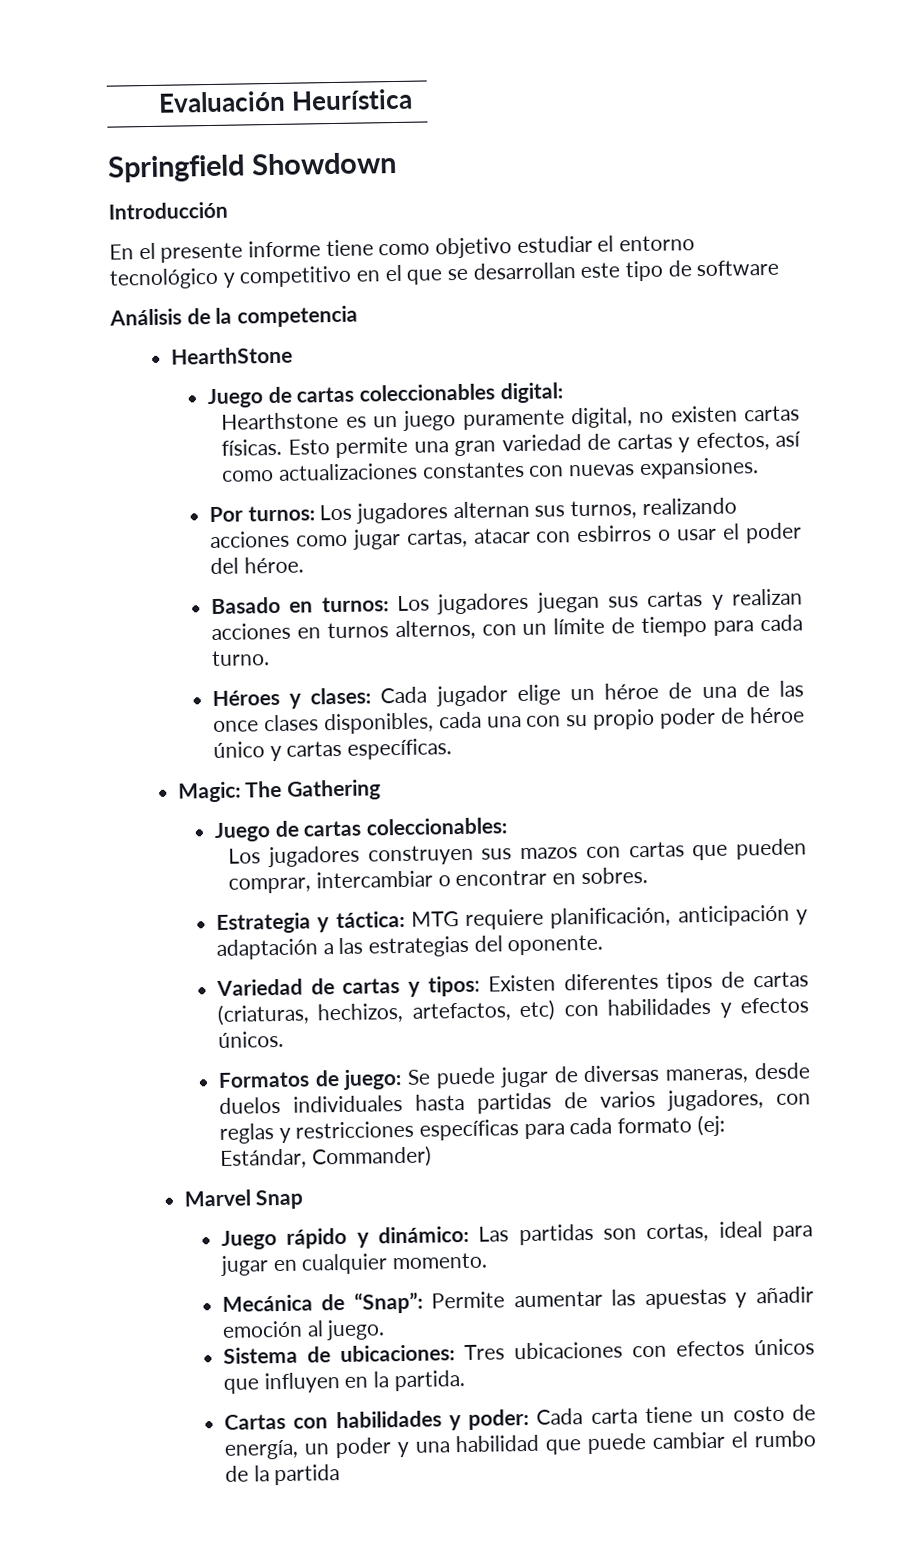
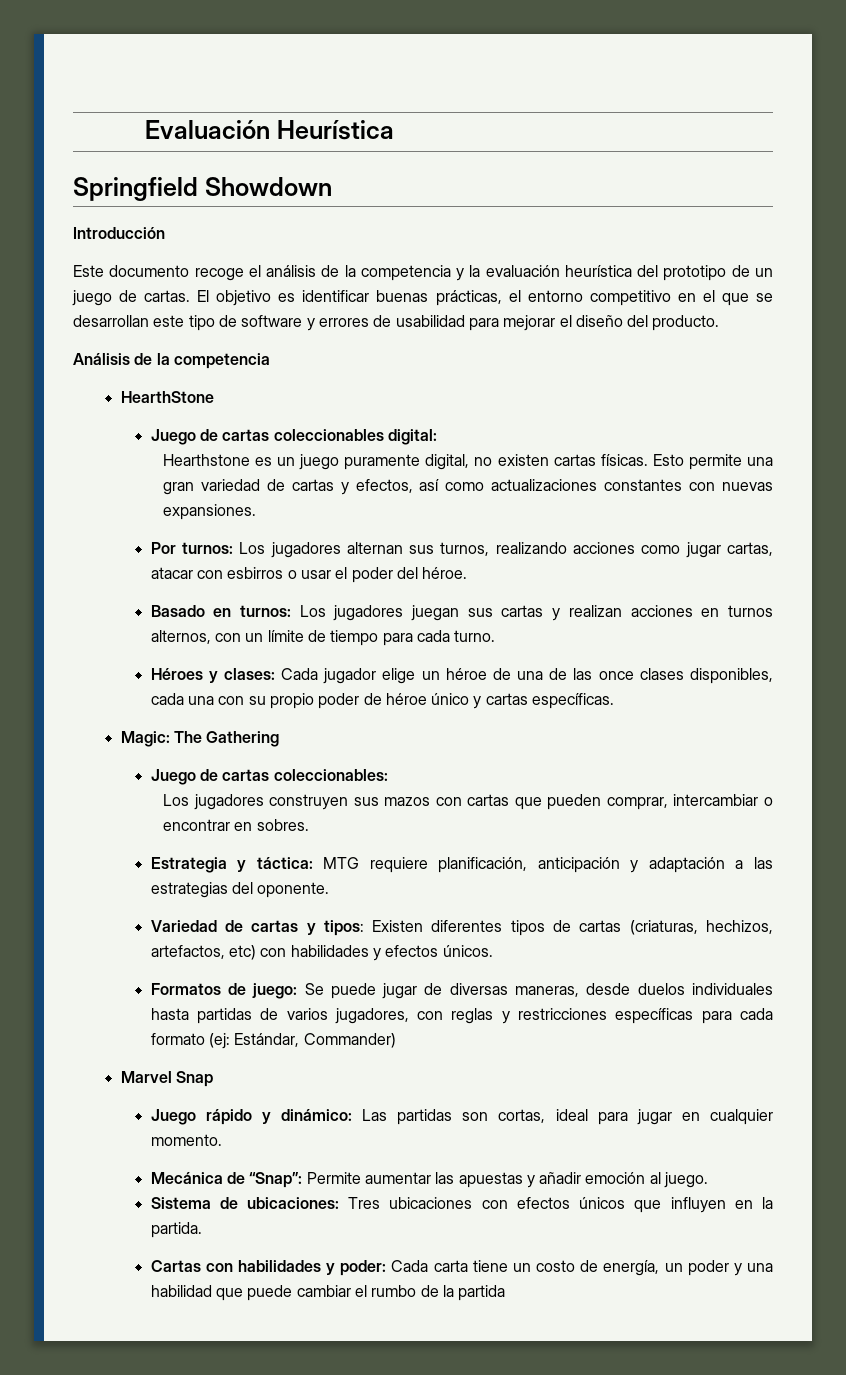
- En el presente informe tiene como objetivo estudiar el entorno tecnológico y competitivo en el que se desarrollan este tipo de software
+ Este documento recoge el análisis de la competencia y la evaluación heurística del prototipo de un juego de cartas. El objetivo es identificar buenas prácticas, el entorno competitivo en el que se desarrollan este tipo de software y errores de usabilidad para mejorar el diseño del producto.

